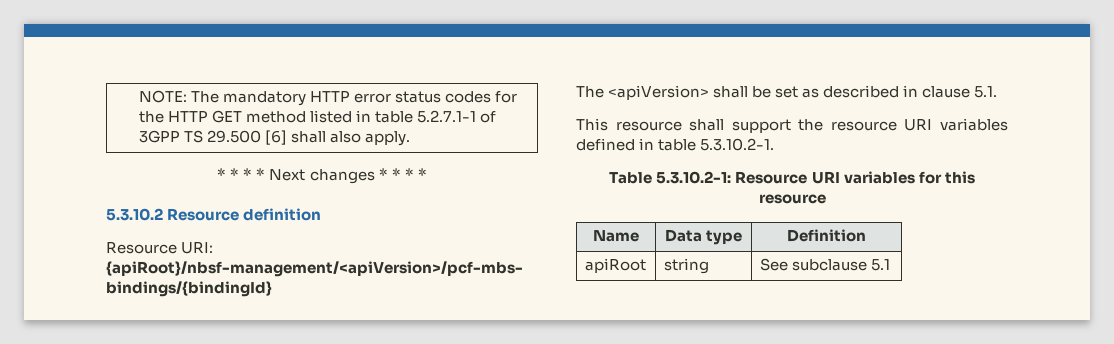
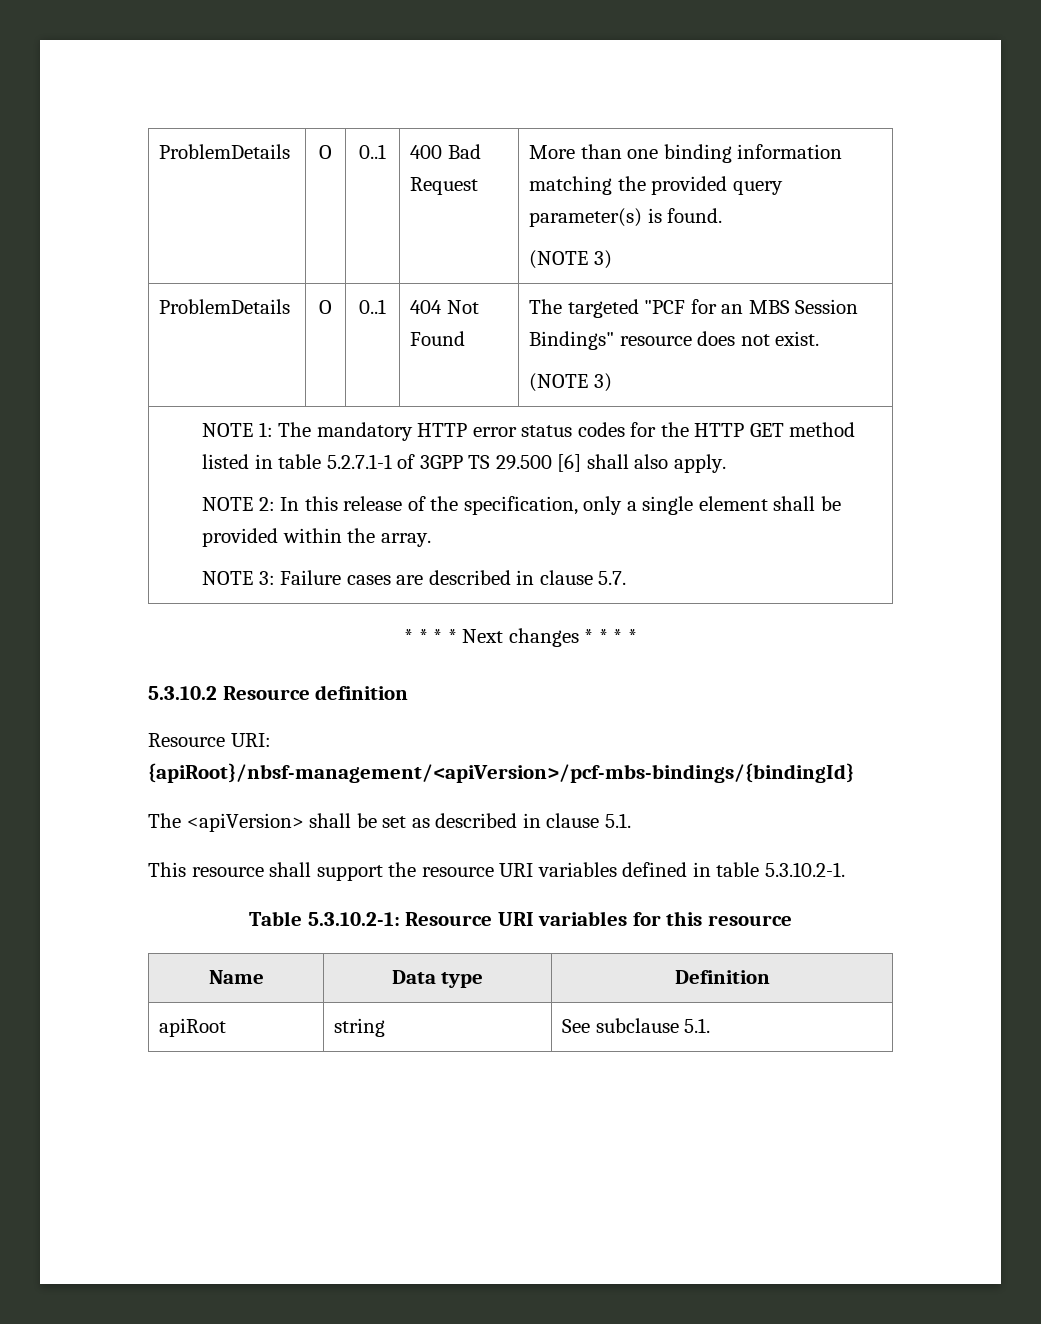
- NOTE: The mandatory HTTP error status codes for the HTTP GET method listed in table 5.2.7.1-1 of 3GPP TS 29.500 [6] shall also apply.
+ ProblemDetails | O | 0..1 | 400 Bad Request | More than one binding information matching the provided query parameter(s) is found.
+ (NOTE 3)
+ ProblemDetails | O | 0..1 | 404 Not Found | The targeted "PCF for an MBS Session Bindings" resource does not exist.
+ (NOTE 3)
+ NOTE 1: The mandatory HTTP error status codes for the HTTP GET method listed in table 5.2.7.1-1 of 3GPP TS 29.500 [6] shall also apply.
+ NOTE 2: In this release of the specification, only a single element shall be provided within the array.
+ NOTE 3: Failure cases are described in clause 5.7.
- apiRoot | string | See subclause 5.1
+ apiRoot | string | See subclause 5.1.

